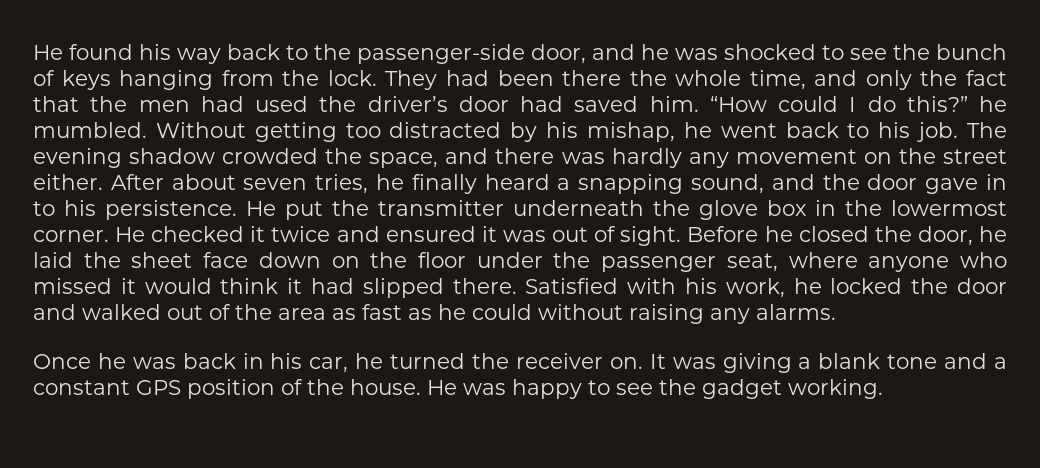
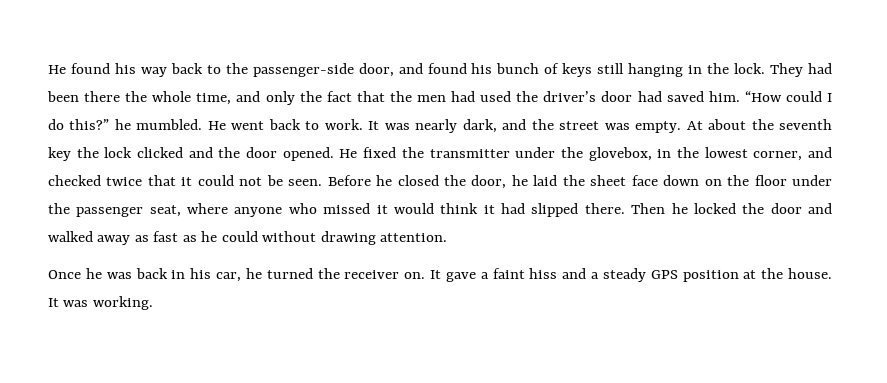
- He found his way back to the passenger-side door, and he was shocked to see the bunch of keys hanging from the lock.
+ He found his way back to the passenger-side door, and found his bunch of keys still hanging in the lock.
- Without getting too distracted by his mishap, he went back to his job. The evening shadow crowded the space, and there was hardly any movement on the street either. After about seven tries, he finally heard a snapping sound, and the door gave in to his persistence. He put the transmitter underneath the glove box in the lowermost corner. He checked it twice and ensured it was out of sight.
+ He went back to work. It was nearly dark, and the street was empty. At about the seventh key the lock clicked and the door opened. He fixed the transmitter under the glovebox, in the lowest corner, and checked twice that it could not be seen.
- Satisfied with his work, he locked the door and walked out of the area as fast as he could without raising any alarms.
+ Then he locked the door and walked away as fast as he could without drawing attention.
- It was giving a blank tone and a constant GPS position of the house.
+ It gave a faint hiss and a steady GPS position at the house.
- He was happy to see the gadget working.
+ It was working.

